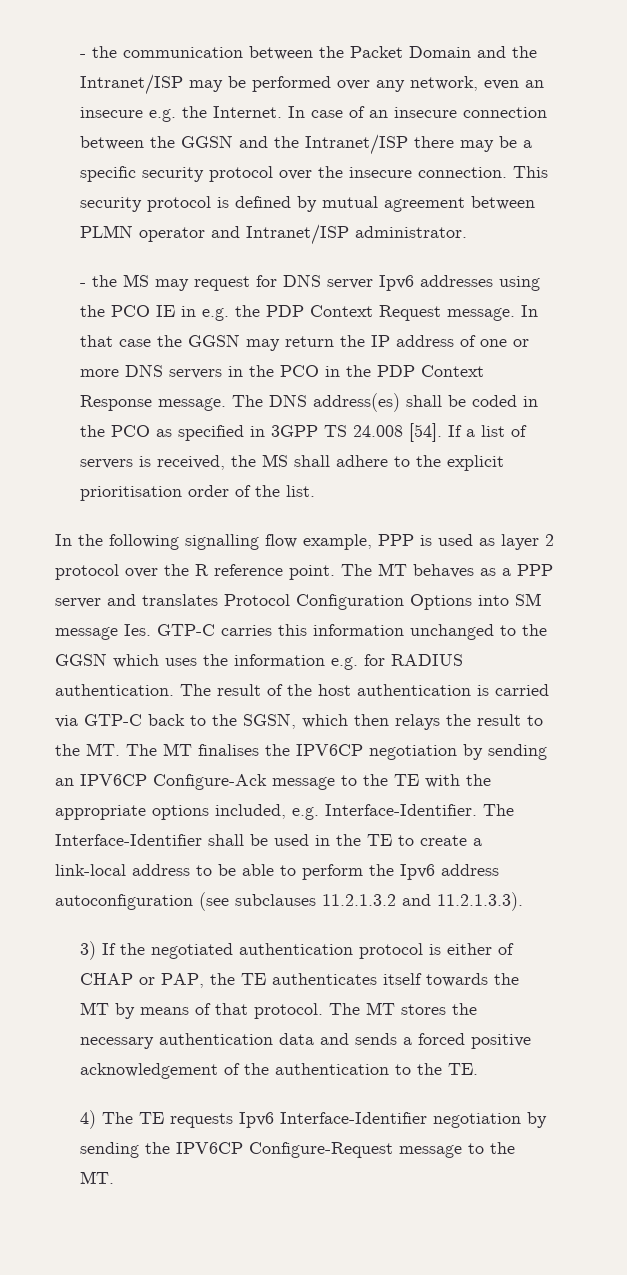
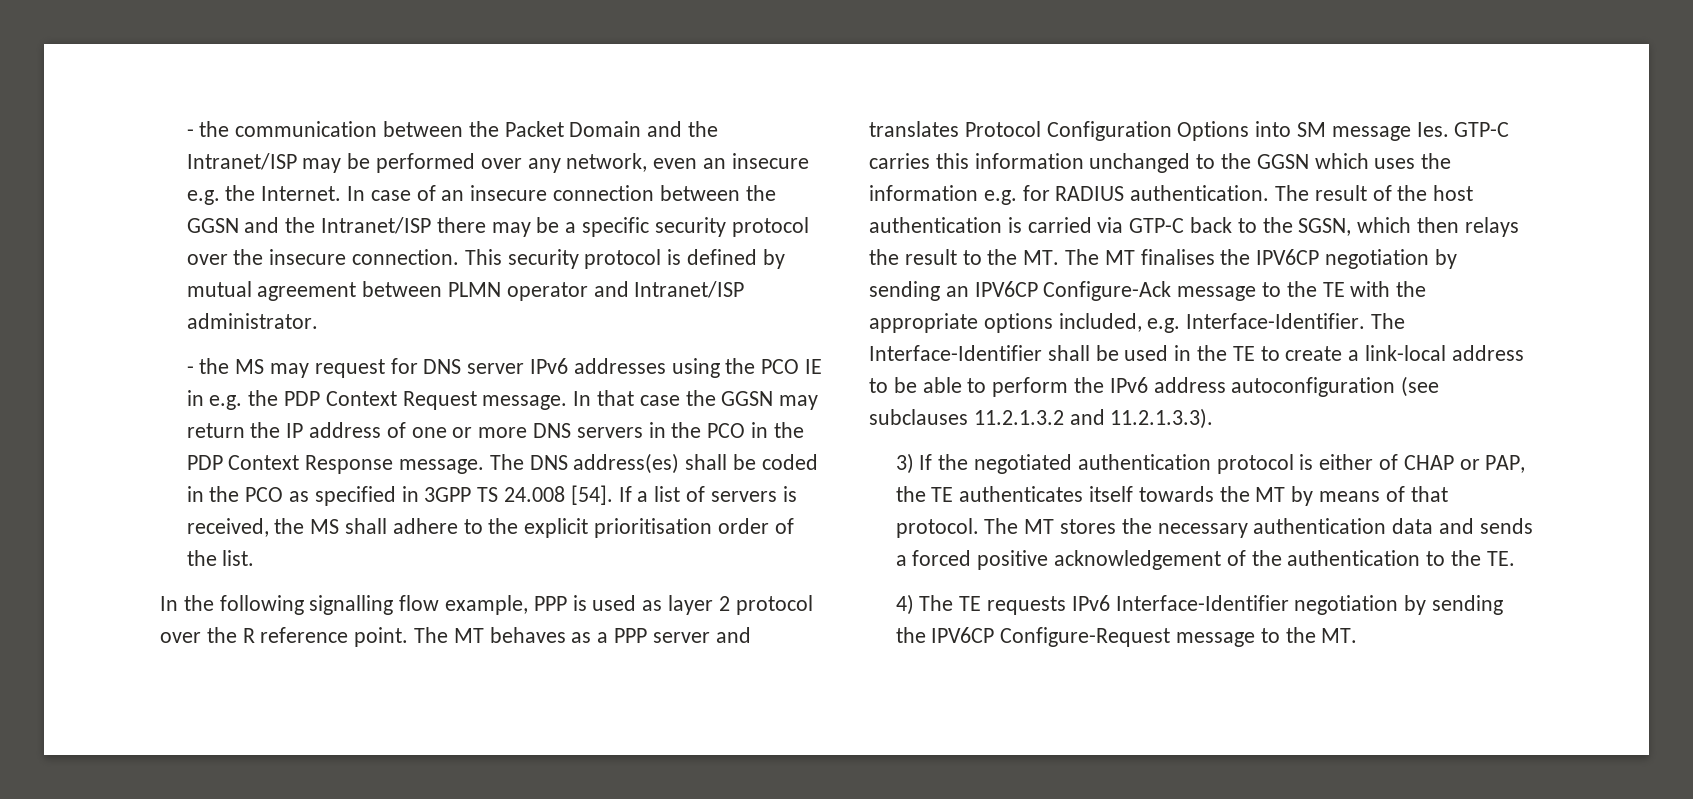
- - the MS may request for DNS server Ipv6 addresses using the PCO IE in e.g. the PDP Context Request message.
+ - the MS may request for DNS server IPv6 addresses using the PCO IE in e.g. the PDP Context Request message.
- The Interface-Identifier shall be used in the TE to create a link-local address to be able to perform the Ipv6 address autoconfiguration (see subclauses 11.2.1.3.2 and 11.2.1.3.3).
+ The Interface-Identifier shall be used in the TE to create a link-local address to be able to perform the IPv6 address autoconfiguration (see subclauses 11.2.1.3.2 and 11.2.1.3.3).
- 4) The TE requests Ipv6 Interface-Identifier negotiation by sending the IPV6CP Configure-Request message to the MT.
+ 4) The TE requests IPv6 Interface-Identifier negotiation by sending the IPV6CP Configure-Request message to the MT.

